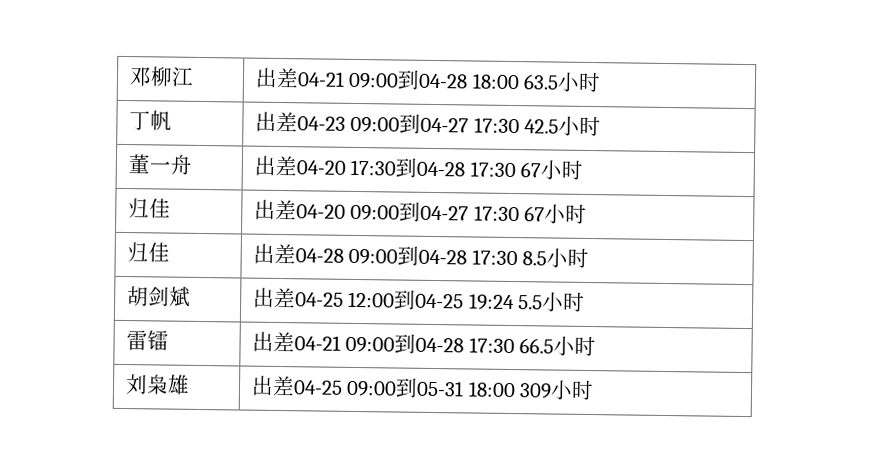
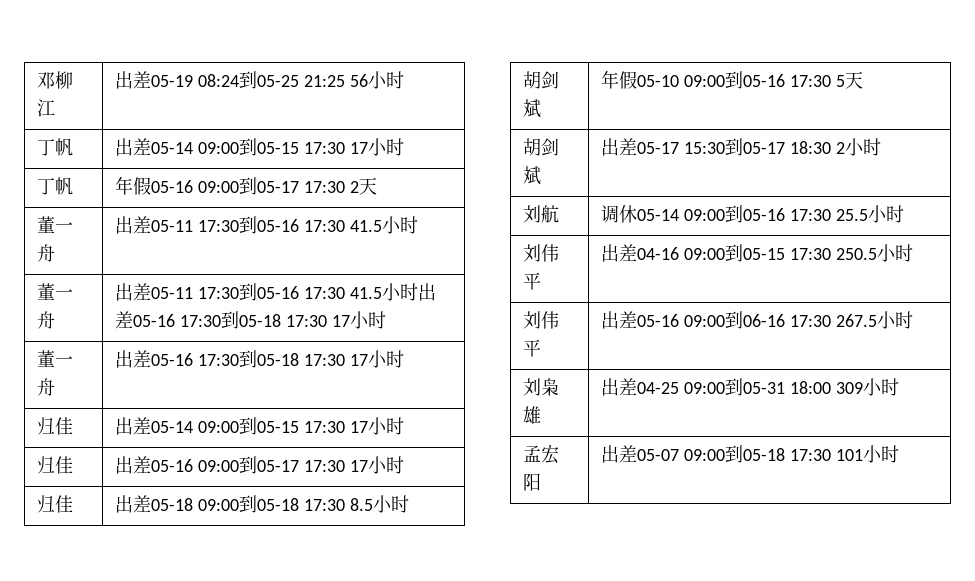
- 邓柳江 | 出差04-21 09:00到04-28 18:00 63.5小时
- 丁帆 | 出差04-23 09:00到04-27 17:30 42.5小时
- 董一舟 | 出差04-20 17:30到04-28 17:30 67小时
- 归佳 | 出差04-20 09:00到04-27 17:30 67小时
- 归佳 | 出差04-28 09:00到04-28 17:30 8.5小时
- 胡剑斌 | 出差04-25 12:00到04-25 19:24 5.5小时
- 雷镭 | 出差04-21 09:00到04-28 17:30 66.5小时
+ 邓柳江 | 出差05-19 08:24到05-25 21:25 56小时
+ 丁帆 | 出差05-14 09:00到05-15 17:30 17小时
+ 丁帆 | 年假05-16 09:00到05-17 17:30 2天
+ 董一舟 | 出差05-11 17:30到05-16 17:30 41.5小时
+ 董一舟 | 出差05-11 17:30到05-16 17:30 41.5小时出差05-16 17:30到05-18 17:30 17小时
+ 董一舟 | 出差05-16 17:30到05-18 17:30 17小时
+ 归佳 | 出差05-14 09:00到05-15 17:30 17小时
+ 归佳 | 出差05-16 09:00到05-17 17:30 17小时
+ 归佳 | 出差05-18 09:00到05-18 17:30 8.5小时
+ 胡剑斌 | 年假05-10 09:00到05-16 17:30 5天
+ 胡剑斌 | 出差05-17 15:30到05-17 18:30 2小时
+ 刘航 | 调休05-14 09:00到05-16 17:30 25.5小时
+ 刘伟平 | 出差04-16 09:00到05-15 17:30 250.5小时
+ 刘伟平 | 出差05-16 09:00到06-16 17:30 267.5小时
+ 孟宏阳 | 出差05-07 09:00到05-18 17:30 101小时

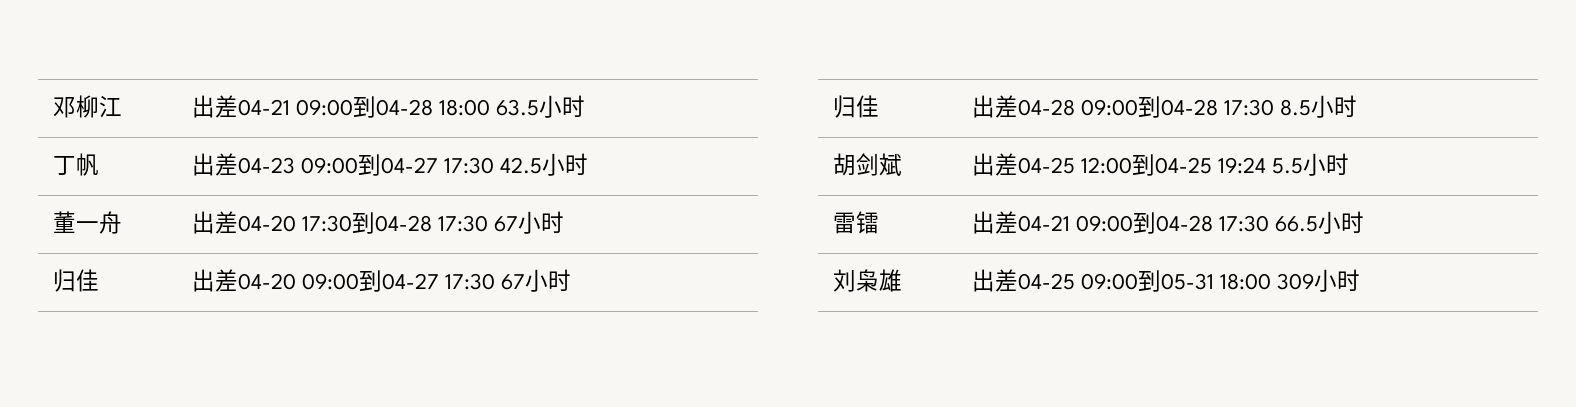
- 邓柳江 | 出差05-19 08:24到05-25 21:25 56小时
- 丁帆 | 出差05-14 09:00到05-15 17:30 17小时
- 丁帆 | 年假05-16 09:00到05-17 17:30 2天
- 董一舟 | 出差05-11 17:30到05-16 17:30 41.5小时
- 董一舟 | 出差05-11 17:30到05-16 17:30 41.5小时出差05-16 17:30到05-18 17:30 17小时
- 董一舟 | 出差05-16 17:30到05-18 17:30 17小时
- 归佳 | 出差05-14 09:00到05-15 17:30 17小时
- 归佳 | 出差05-16 09:00到05-17 17:30 17小时
- 归佳 | 出差05-18 09:00到05-18 17:30 8.5小时
+ 邓柳江 | 出差04-21 09:00到04-28 18:00 63.5小时
+ 丁帆 | 出差04-23 09:00到04-27 17:30 42.5小时
+ 董一舟 | 出差04-20 17:30到04-28 17:30 67小时
+ 归佳 | 出差04-20 09:00到04-27 17:30 67小时
+ 归佳 | 出差04-28 09:00到04-28 17:30 8.5小时
- 胡剑斌 | 年假05-10 09:00到05-16 17:30 5天
- 胡剑斌 | 出差05-17 15:30到05-17 18:30 2小时
- 刘航 | 调休05-14 09:00到05-16 17:30 25.5小时
- 刘伟平 | 出差04-16 09:00到05-15 17:30 250.5小时
- 刘伟平 | 出差05-16 09:00到06-16 17:30 267.5小时
+ 胡剑斌 | 出差04-25 12:00到04-25 19:24 5.5小时
+ 雷镭 | 出差04-21 09:00到04-28 17:30 66.5小时
- 孟宏阳 | 出差05-07 09:00到05-18 17:30 101小时

